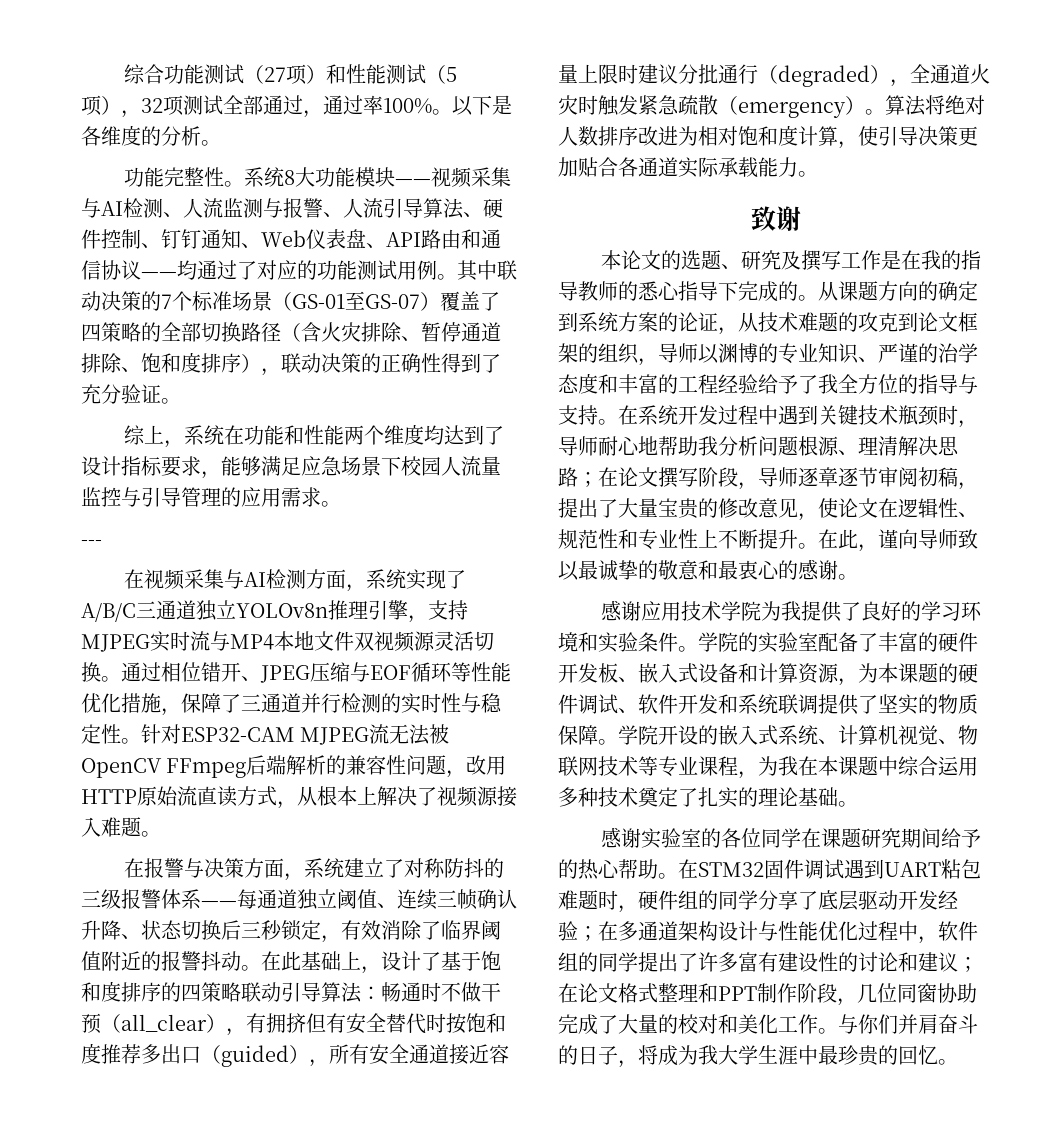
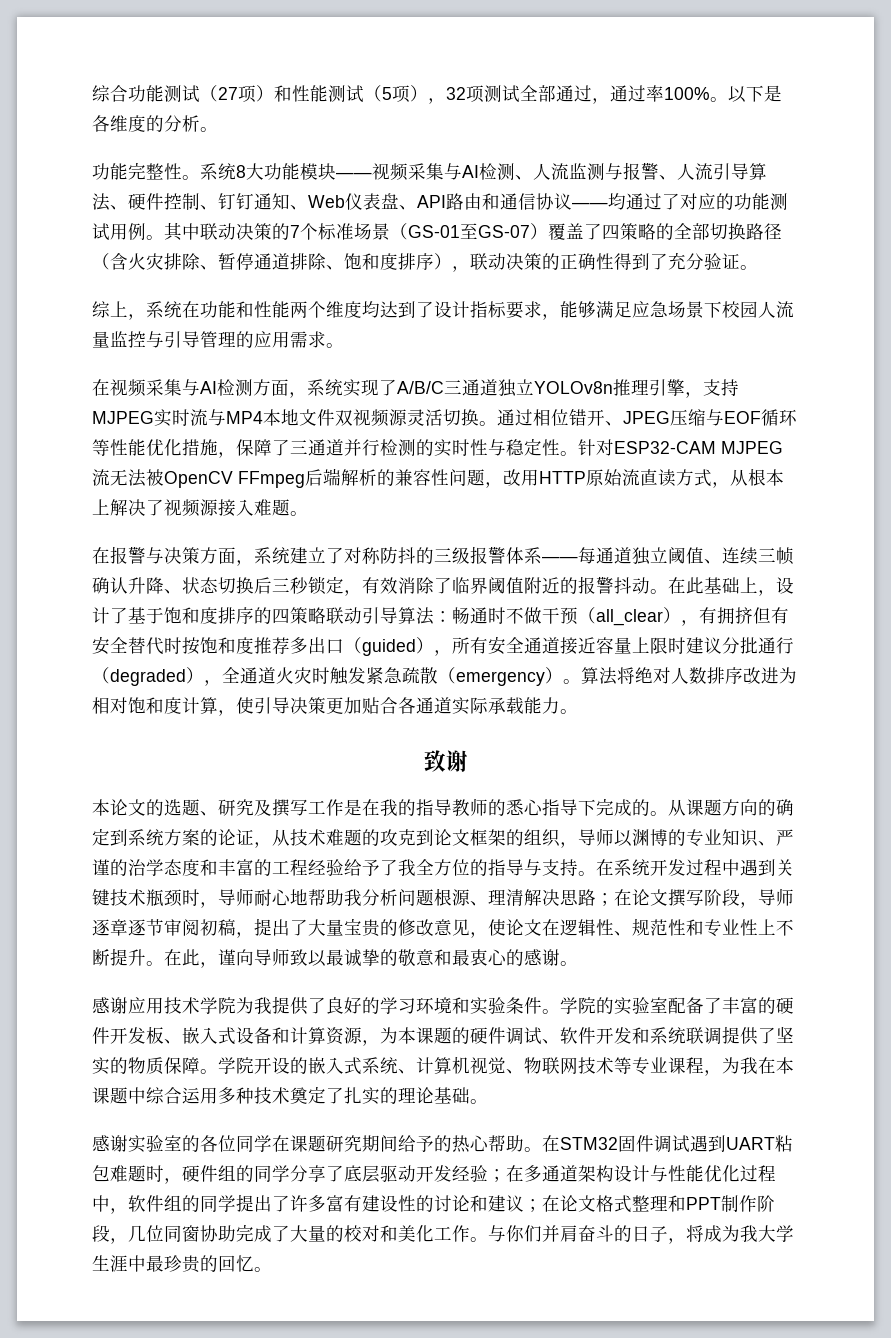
- ---

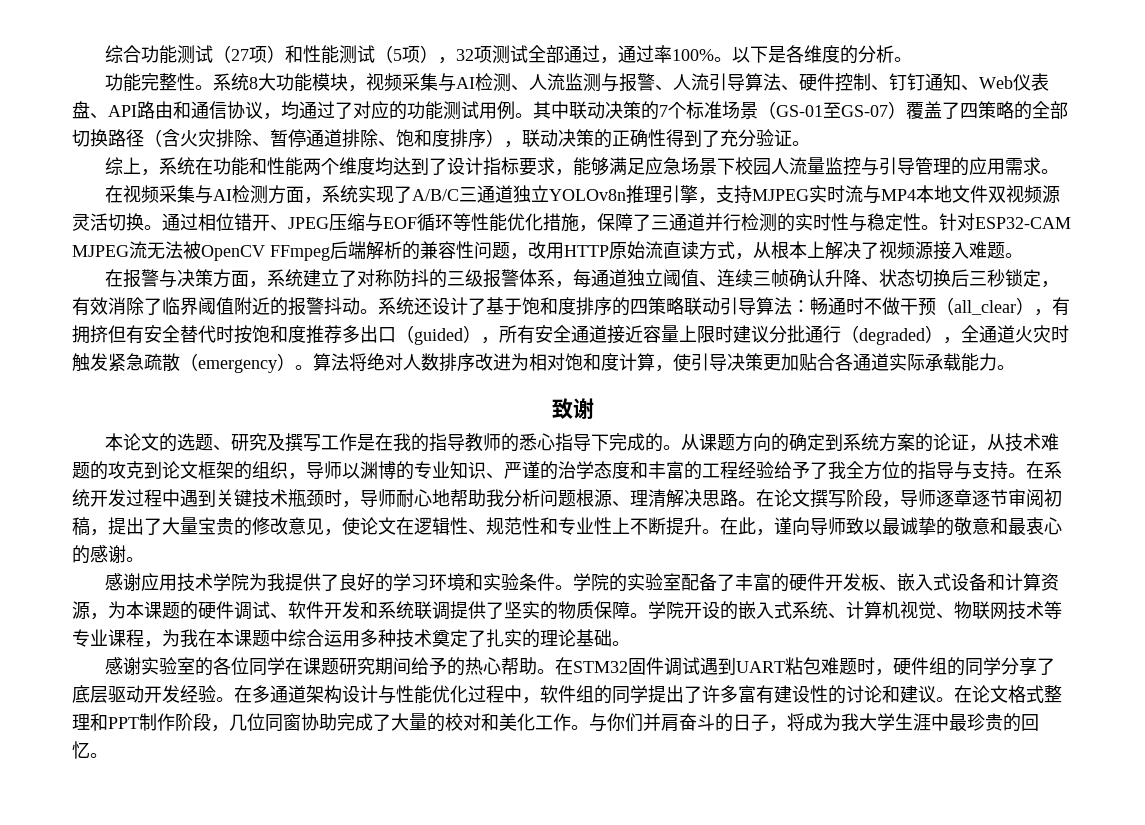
- 系统8大功能模块——视频采集与AI检测、人流监测与报警、人流引导算法、硬件控制、钉钉通知、Web仪表盘、API路由和通信协议——均通过了对应的功能测试用例。
+ 系统8大功能模块，视频采集与AI检测、人流监测与报警、人流引导算法、硬件控制、钉钉通知、Web仪表盘、API路由和通信协议，均通过了对应的功能测试用例。
- 在报警与决策方面，系统建立了对称防抖的三级报警体系——每通道独立阈值、连续三帧确认升降、状态切换后三秒锁定，有效消除了临界阈值附近的报警抖动。
+ 在报警与决策方面，系统建立了对称防抖的三级报警体系，每通道独立阈值、连续三帧确认升降、状态切换后三秒锁定，有效消除了临界阈值附近的报警抖动。
- 在此基础上，设计了基于饱和度排序的四策略联动引导算法：畅通时不做干预（all_clear），有拥挤但有安全替代时按饱和度推荐多出口（guided），所有安全通道接近容量上限时建议分批通行（degraded），全通道火灾时触发紧急疏散（emergency）。
+ 系统还设计了基于饱和度排序的四策略联动引导算法：畅通时不做干预（all_clear），有拥挤但有安全替代时按饱和度推荐多出口（guided），所有安全通道接近容量上限时建议分批通行（degraded），全通道火灾时触发紧急疏散（emergency）。
- 在系统开发过程中遇到关键技术瓶颈时，导师耐心地帮助我分析问题根源、理清解决思路；在论文撰写阶段，导师逐章逐节审阅初稿，提出了大量宝贵的修改意见，使论文在逻辑性、规范性和专业性上不断提升。
+ 在系统开发过程中遇到关键技术瓶颈时，导师耐心地帮助我分析问题根源、理清解决思路。在论文撰写阶段，导师逐章逐节审阅初稿，提出了大量宝贵的修改意见，使论文在逻辑性、规范性和专业性上不断提升。
- 在STM32固件调试遇到UART粘包难题时，硬件组的同学分享了底层驱动开发经验；在多通道架构设计与性能优化过程中，软件组的同学提出了许多富有建设性的讨论和建议；在论文格式整理和PPT制作阶段，几位同窗协助完成了大量的校对和美化工作。
+ 在STM32固件调试遇到UART粘包难题时，硬件组的同学分享了底层驱动开发经验。在多通道架构设计与性能优化过程中，软件组的同学提出了许多富有建设性的讨论和建议。在论文格式整理和PPT制作阶段，几位同窗协助完成了大量的校对和美化工作。

